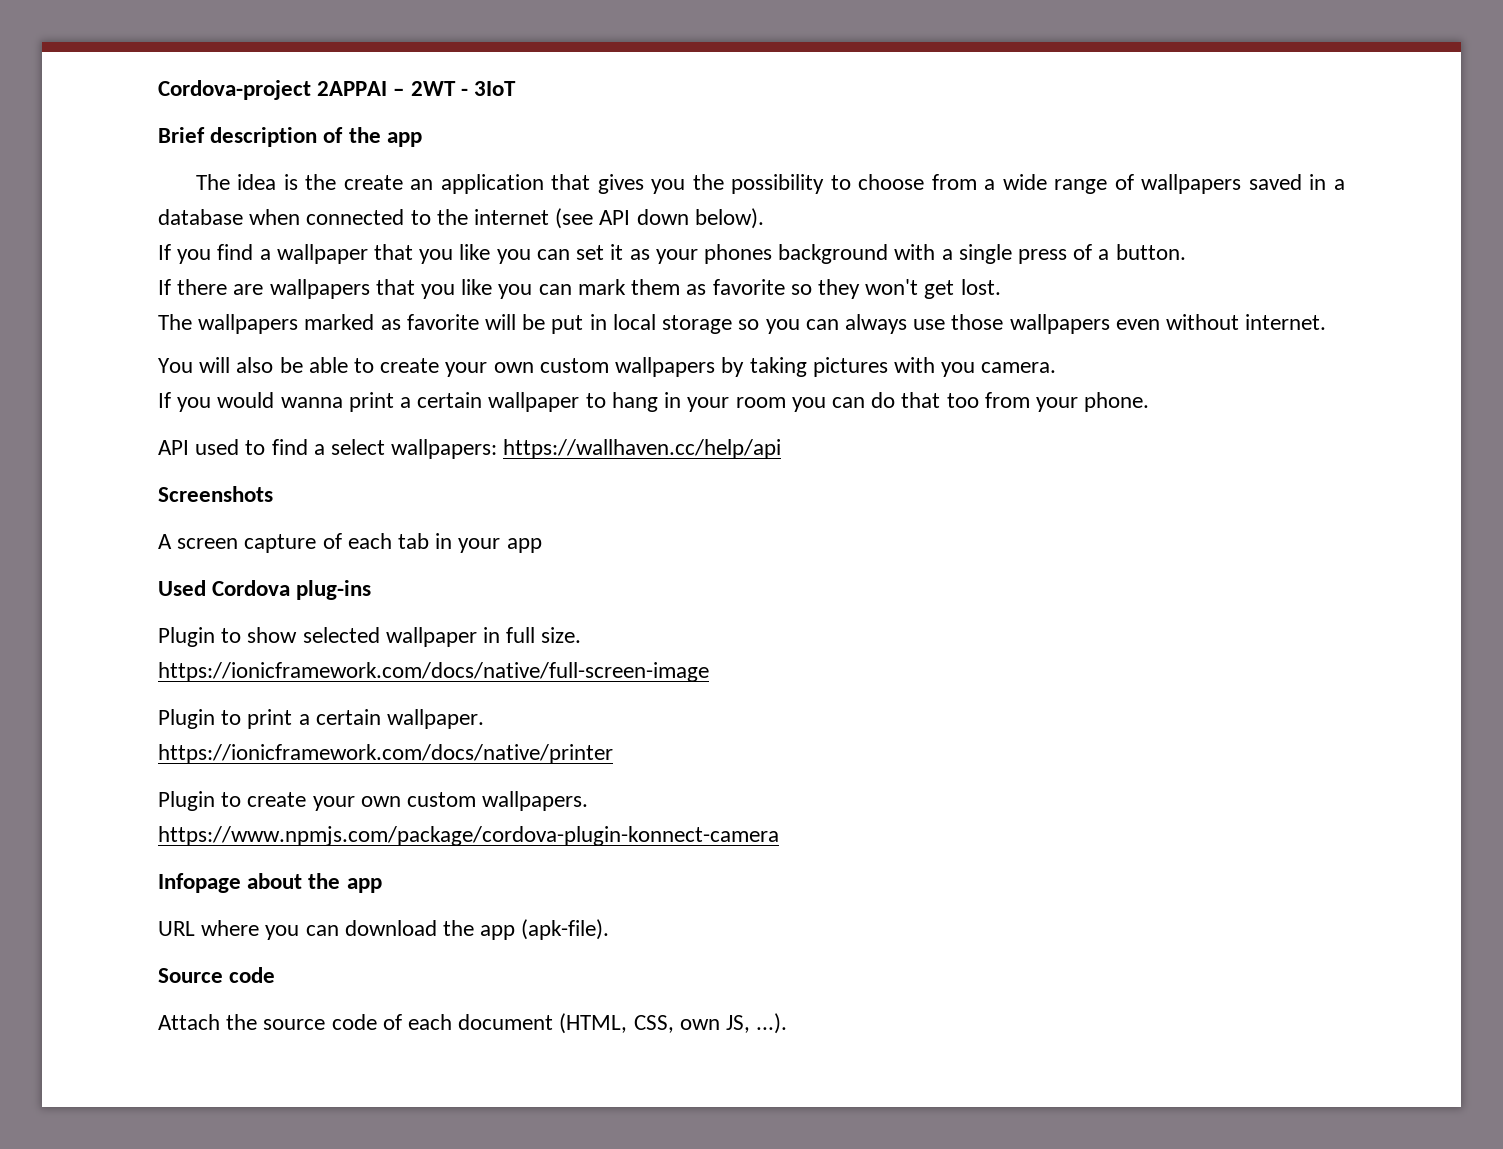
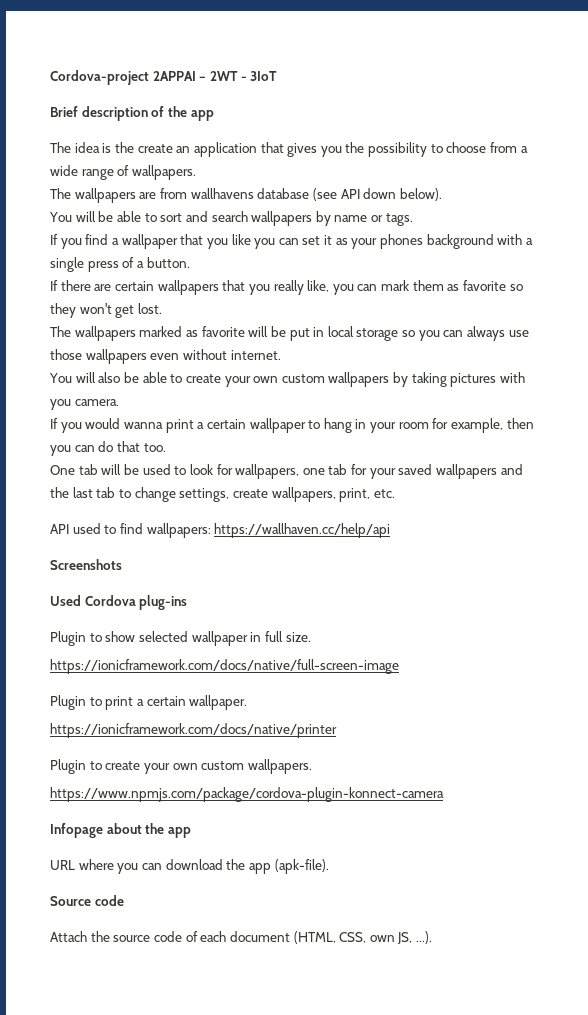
- The idea is the create an application that gives you the possibility to choose from a wide range of wallpapers saved in a database when connected to the internet (see API down below).
+ The idea is the create an application that gives you the possibility to choose from a wide range of wallpapers.
+ The wallpapers are from wallhavens database (see API down below).
+ You will be able to sort and search wallpapers by name or tags.
- If there are wallpapers that you like you can mark them as favorite so they won't get lost.
+ If there are certain wallpapers that you really like, you can mark them as favorite so they won't get lost.
- If you would wanna print a certain wallpaper to hang in your room you can do that too from your phone.
+ If you would wanna print a certain wallpaper to hang in your room for example, then you can do that too.
+ One tab will be used to look for wallpapers, one tab for your saved wallpapers and the last tab to change settings, create wallpapers, print, etc.
- API used to find a select wallpapers: https://wallhaven.cc/help/api
+ API used to find wallpapers: https://wallhaven.cc/help/api
- A screen capture of each tab in your app

